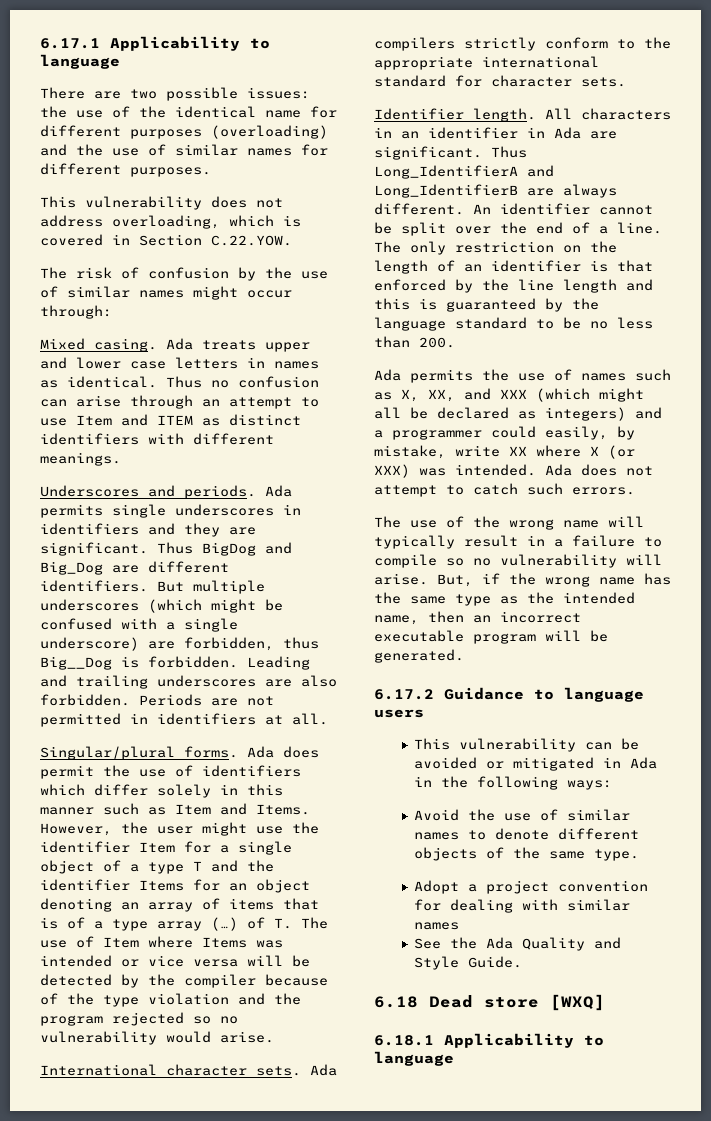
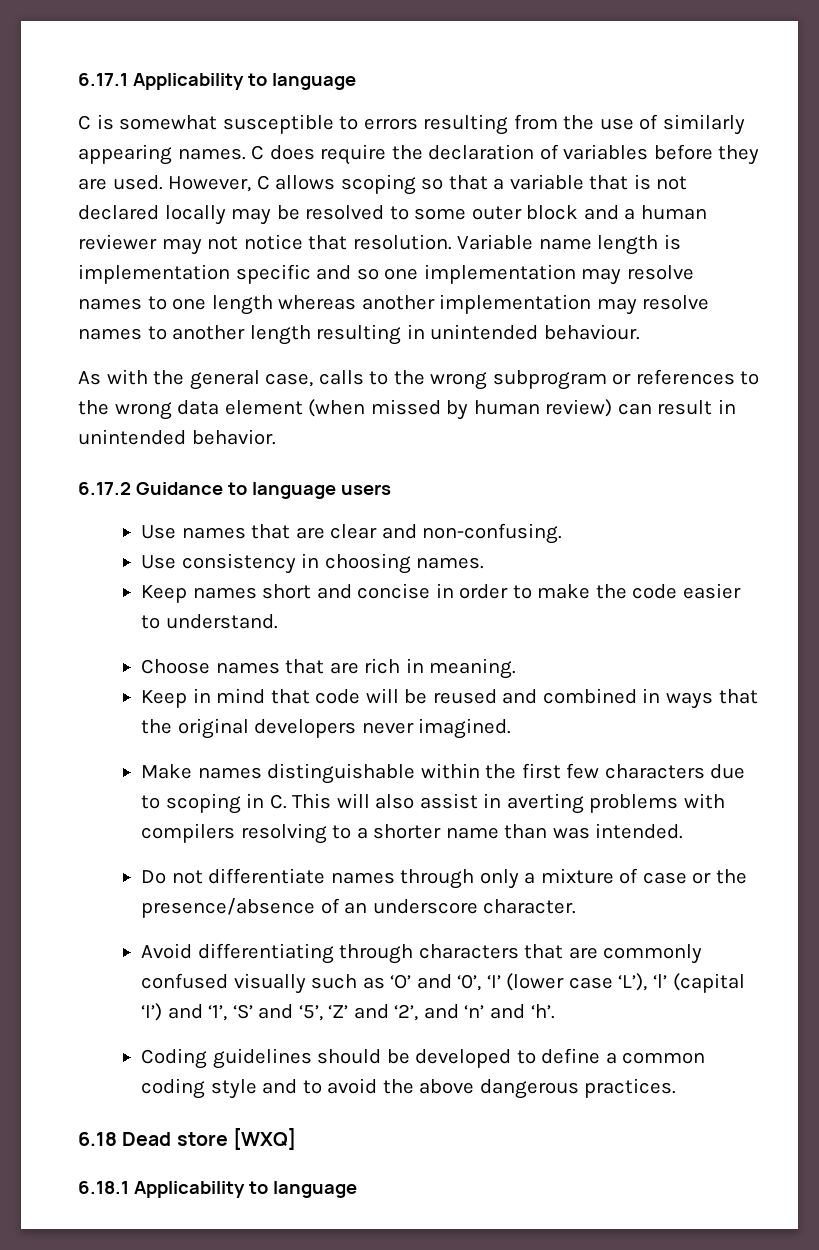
- There are two possible issues: the use of the identical name for different purposes (overloading) and the use of similar names for different purposes.
- This vulnerability does not address overloading, which is covered in Section C.22.YOW.
- The risk of confusion by the use of similar names might occur through:
- Mixed casing. Ada treats upper and lower case letters in names as identical. Thus no confusion can arise through an attempt to use Item and ITEM as distinct identifiers with different meanings.
- Underscores and periods. Ada permits single underscores in identifiers and they are significant. Thus BigDog and Big_Dog are different identifiers. But multiple underscores (which might be confused with a single underscore) are forbidden, thus Big__Dog is forbidden. Leading and trailing underscores are also forbidden. Periods are not permitted in identifiers at all.
- Singular/plural forms. Ada does permit the use of identifiers which differ solely in this manner such as Item and Items. However, the user might use the identifier Item for a single object of a type T and the identifier Items for an object denoting an array of items that is of a type array (…) of T. The use of Item where Items was intended or vice versa will be detected by the compiler because of the type violation and the program rejected so no vulnerability would arise.
- International character sets. Ada compilers strictly conform to the appropriate international standard for character sets.
- Identifier length. All characters in an identifier in Ada are significant. Thus Long_IdentifierA and Long_IdentifierB are always different. An identifier cannot be split over the end of a line. The only restriction on the length of an identifier is that enforced by the line length and this is guaranteed by the language standard to be no less than 200.
- Ada permits the use of names such as X, XX, and XXX (which might all be declared as integers) and a programmer could easily, by mistake, write XX where X (or XXX) was intended. Ada does not attempt to catch such errors.
- The use of the wrong name will typically result in a failure to compile so no vulnerability will arise. But, if the wrong name has the same type as the intended name, then an incorrect executable program will be generated.
+ C is somewhat susceptible to errors resulting from the use of similarly appearing names. C does require the declaration of variables before they are used. However, C allows scoping so that a variable that is not declared locally may be resolved to some outer block and a human reviewer may not notice that resolution. Variable name length is implementation specific and so one implementation may resolve names to one length whereas another implementation may resolve names to another length resulting in unintended behaviour.
+ As with the general case, calls to the wrong subprogram or references to the wrong data element (when missed by human review) can result in unintended behavior.
- This vulnerability can be avoided or mitigated in Ada in the following ways:
- Avoid the use of similar names to denote different objects of the same type.
- Adopt a project convention for dealing with similar names
- See the Ada Quality and Style Guide.
+ Use names that are clear and non-confusing.
+ Use consistency in choosing names.
+ Keep names short and concise in order to make the code easier to understand.
+ Choose names that are rich in meaning.
+ Keep in mind that code will be reused and combined in ways that the original developers never imagined.
+ Make names distinguishable within the first few characters due to scoping in C. This will also assist in averting problems with compilers resolving to a shorter name than was intended.
+ Do not differentiate names through only a mixture of case or the presence/absence of an underscore character.
+ Avoid differentiating through characters that are commonly confused visually such as ‘O’ and ‘0’, ‘I’ (lower case ‘L’), ‘l’ (capital ‘I’) and ‘1’, ‘S’ and ‘5’, ‘Z’ and ‘2’, and ‘n’ and ‘h’.
+ Coding guidelines should be developed to define a common coding style and to avoid the above dangerous practices.

